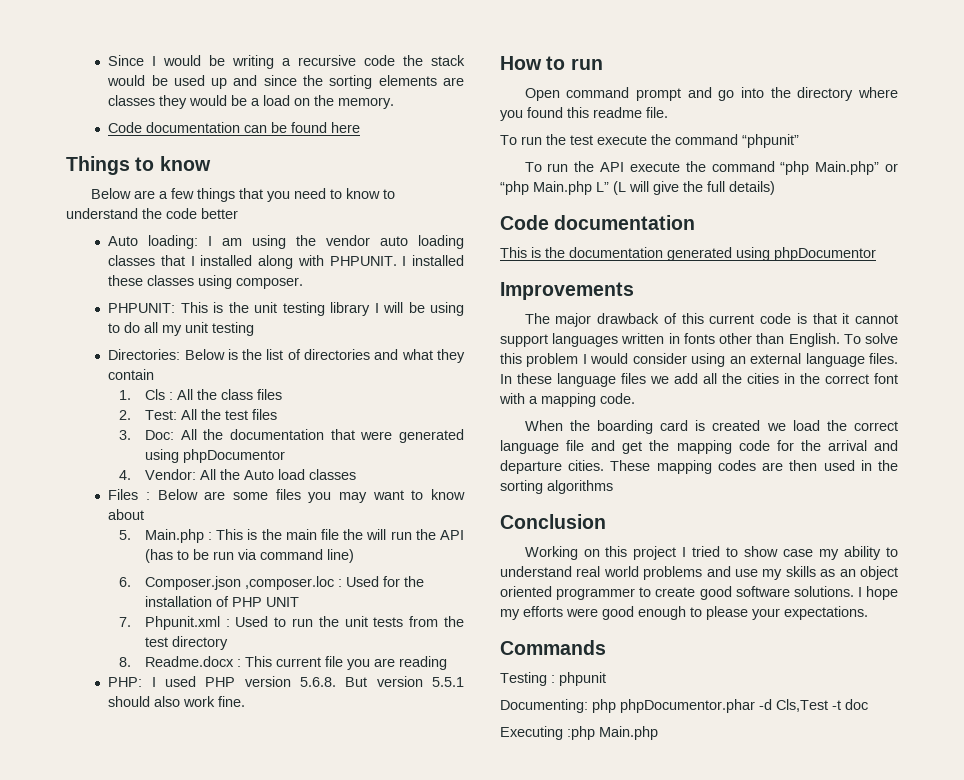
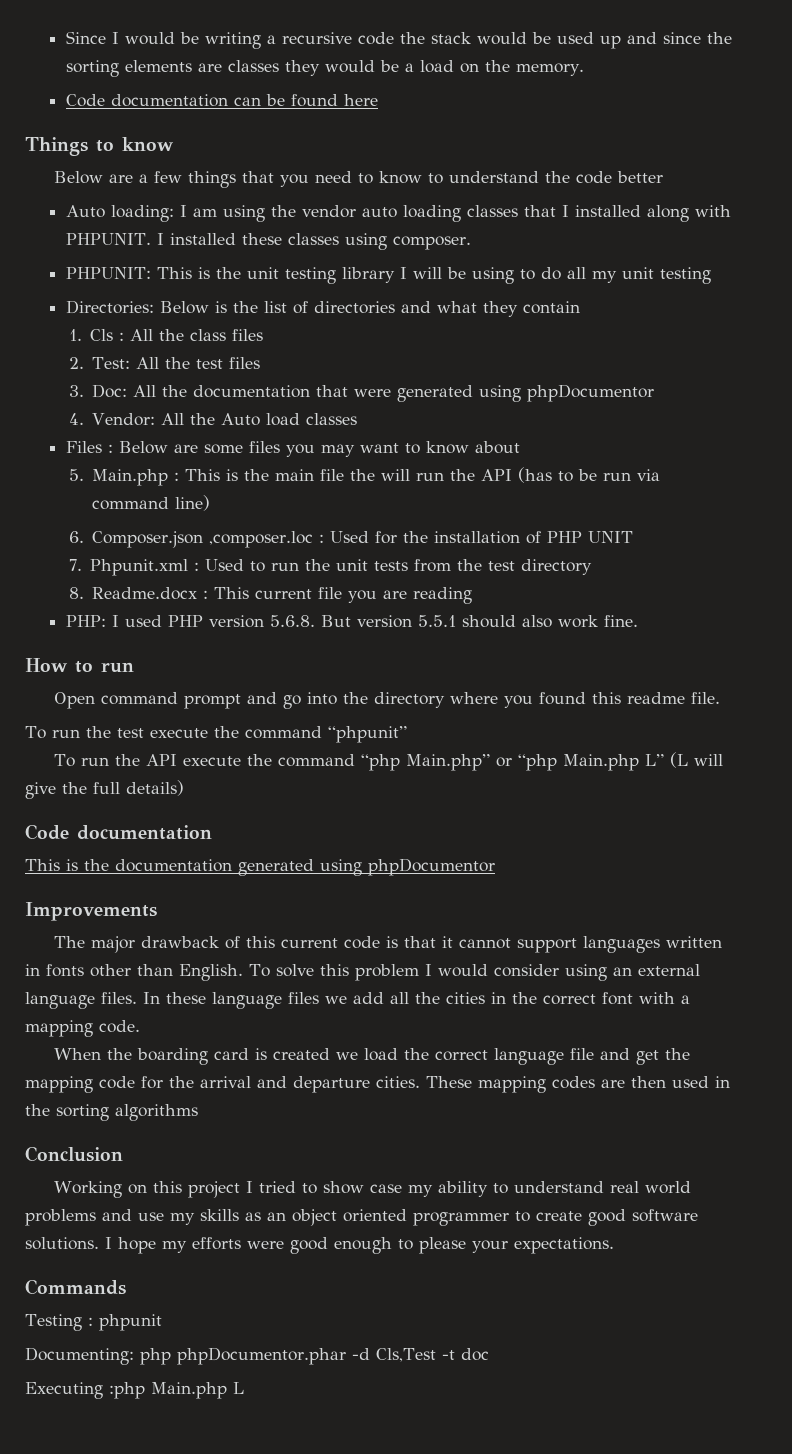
- Executing :php Main.php
+ Executing :php Main.php L

